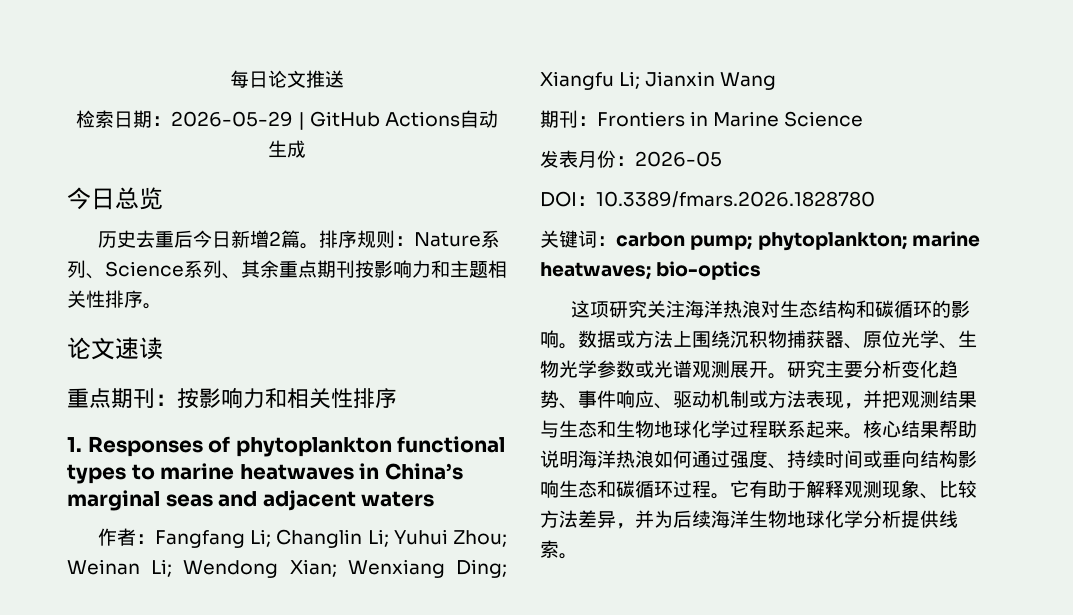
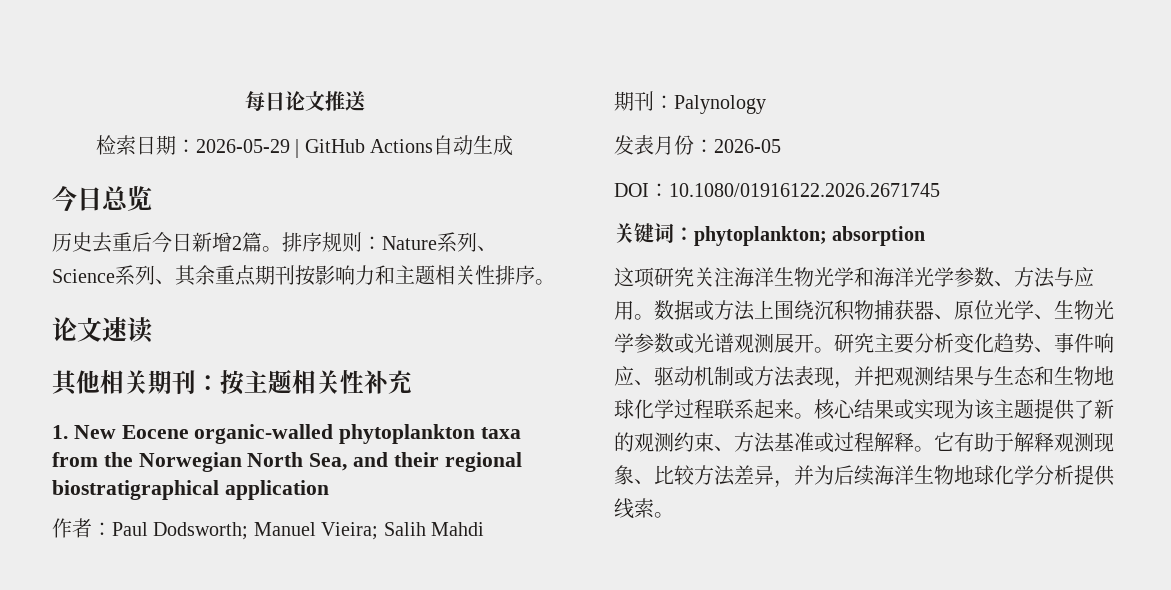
- 重点期刊：按影响力和相关性排序
- 1. Responses of phytoplankton functional types to marine heatwaves in China’s marginal seas and adjacent waters
- 作者：Fangfang Li; Changlin Li; Yuhui Zhou; Weinan Li; Wendong Xian; Wenxiang Ding; Xiangfu Li; Jianxin Wang
- 期刊：Frontiers in Marine Science
+ 其他相关期刊：按主题相关性补充
+ 1. New Eocene organic-walled phytoplankton taxa from the Norwegian North Sea, and their regional biostratigraphical application
+ 作者：Paul Dodsworth; Manuel Vieira; Salih Mahdi
+ 期刊：Palynology
- DOI：10.3389/fmars.2026.1828780
+ DOI：10.1080/01916122.2026.2671745
- 关键词：carbon pump; phytoplankton; marine heatwaves; bio-optics
- 这项研究关注海洋热浪对生态结构和碳循环的影响。
+ 关键词：phytoplankton; absorption
+ 这项研究关注海洋生物光学和海洋光学参数、方法与应用。
- 核心结果帮助说明海洋热浪如何通过强度、持续时间或垂向结构影响生态和碳循环过程。
+ 核心结果或实现为该主题提供了新的观测约束、方法基准或过程解释。

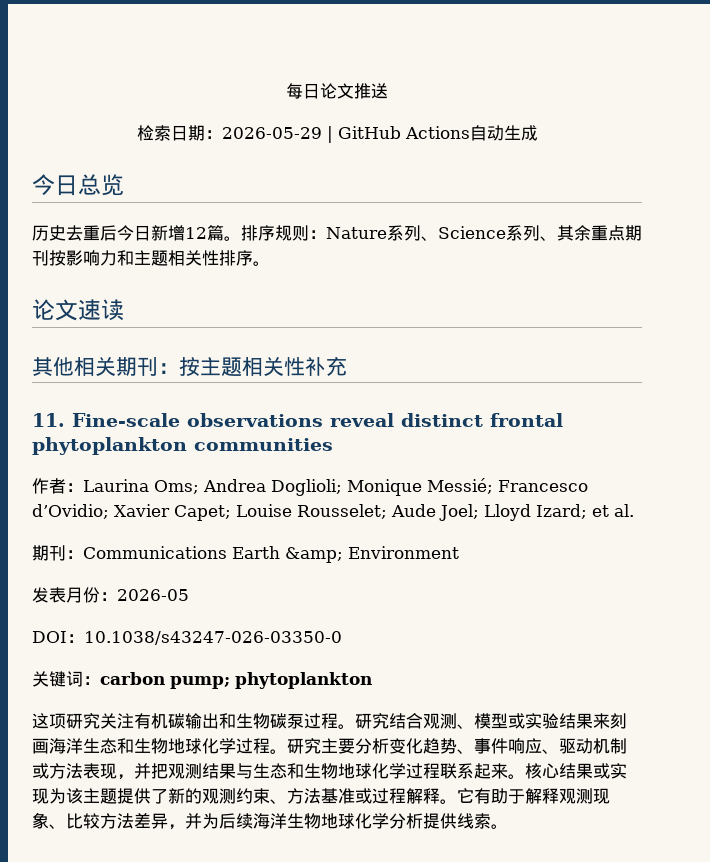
- 历史去重后今日新增2篇。
+ 历史去重后今日新增12篇。
- 1. New Eocene organic-walled phytoplankton taxa from the Norwegian North Sea, and their regional biostratigraphical application
- 作者：Paul Dodsworth; Manuel Vieira; Salih Mahdi
- 期刊：Palynology
+ 11. Fine-scale observations reveal distinct frontal phytoplankton communities
+ 作者：Laurina Oms; Andrea Doglioli; Monique Messié; Francesco d’Ovidio; Xavier Capet; Louise Rousselet; Aude Joel; Lloyd Izard; et al.
+ 期刊：Communications Earth &amp; Environment
- DOI：10.1080/01916122.2026.2671745
+ DOI：10.1038/s43247-026-03350-0
- 关键词：phytoplankton; absorption
+ 关键词：carbon pump; phytoplankton
- 这项研究关注海洋生物光学和海洋光学参数、方法与应用。数据或方法上围绕沉积物捕获器、原位光学、生物光学参数或光谱观测展开。
+ 这项研究关注有机碳输出和生物碳泵过程。研究结合观测、模型或实验结果来刻画海洋生态和生物地球化学过程。

